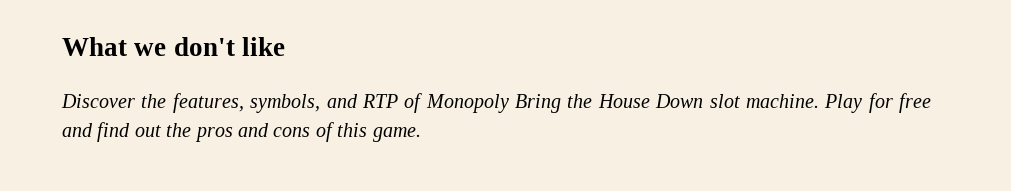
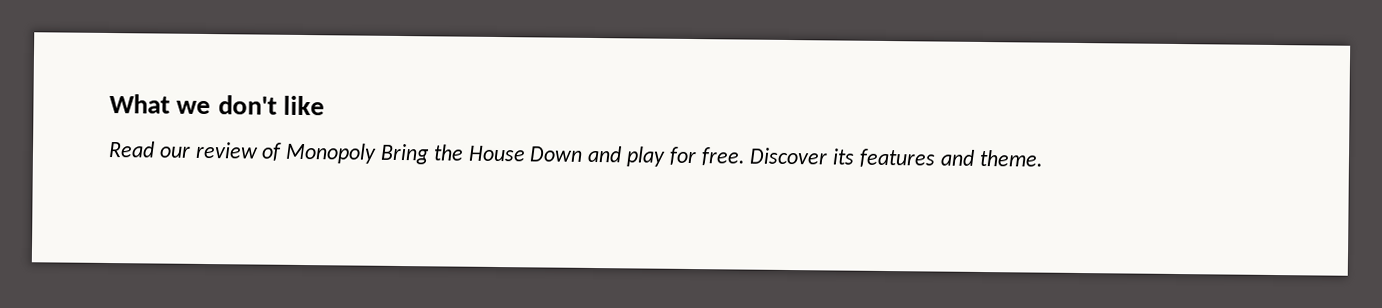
- Discover the features, symbols, and RTP of Monopoly Bring the House Down slot machine. Play for free and find out the pros and cons of this game.
+ Read our review of Monopoly Bring the House Down and play for free. Discover its features and theme.

